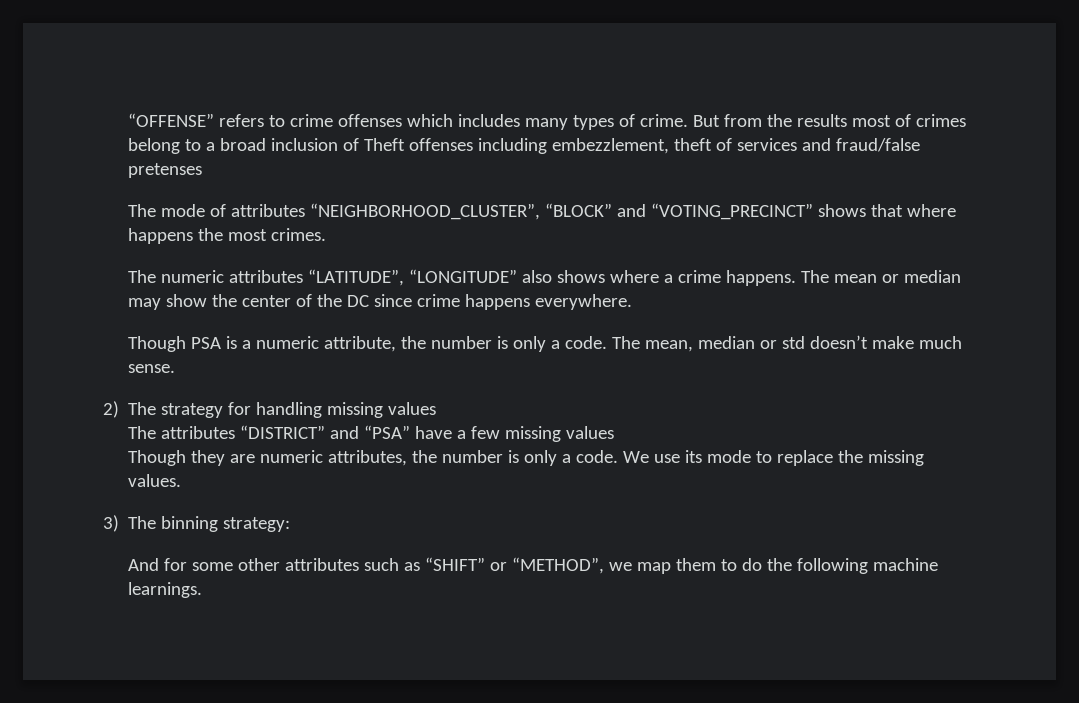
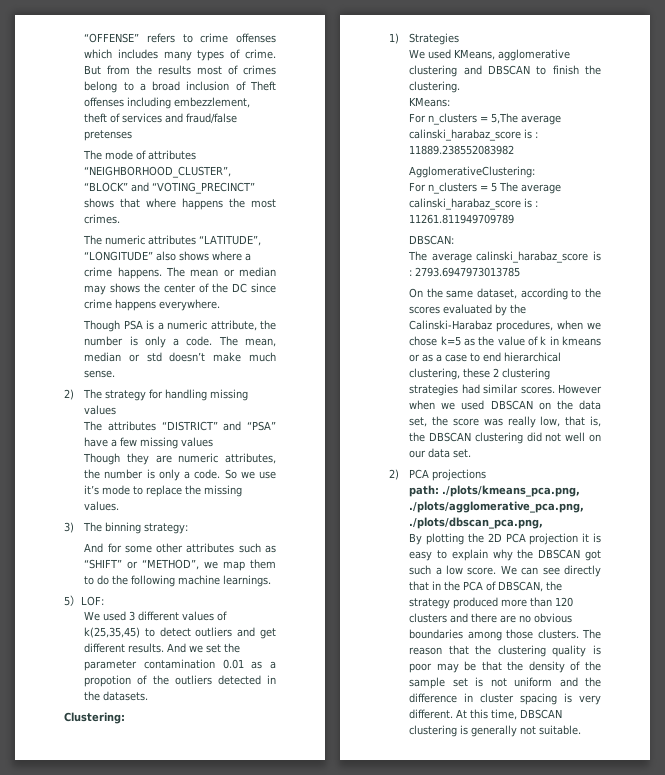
- The mean or median may show the center of the DC since crime happens everywhere.
+ The mean or median may shows the center of the DC since crime happens everywhere.
- We use its mode to replace the missing values.
+ So we use it’s mode to replace the missing values.
+ 5）LOF:
+ We used 3 different values of k(25,35,45) to detect outliers and get different results. And we set the parameter contamination 0.01 as a propotion of the outliers detected in the datasets.
+ Clustering:
+ 1) Strategies
+ We used KMeans, agglomerative clustering and DBSCAN to finish the clustering.
+ KMeans:
+ For n_clusters = 5,The average calinski_harabaz_score is : 11889.238552083982
+ AgglomerativeClustering:
+ For n_clusters = 5 The average calinski_harabaz_score is : 11261.811949709789
+ DBSCAN:
+ The average calinski_harabaz_score is : 2793.6947973013785
+ On the same dataset, according to the scores evaluated by the Calinski-Harabaz procedures, when we chose k=5 as the value of k in kmeans or as a case to end hierarchical clustering, these 2 clustering strategies had similar scores. However when we used DBSCAN on the data set, the score was really low, that is, the DBSCAN clustering did not well on our data set.
+ 2) PCA projections
+ path: ./plots/kmeans_pca.png, ./plots/agglomerative_pca.png, ./plots/dbscan_pca.png,
+ By plotting the 2D PCA projection it is easy to explain why the DBSCAN got such a low score. We can see directly that in the PCA of DBSCAN, the strategy produced more than 120 clusters and there are no obvious boundaries among those clusters. The reason that the clustering quality is poor may be that the density of the sample set is not uniform and the difference in cluster spacing is very different. At this time, DBSCAN clustering is generally not suitable.

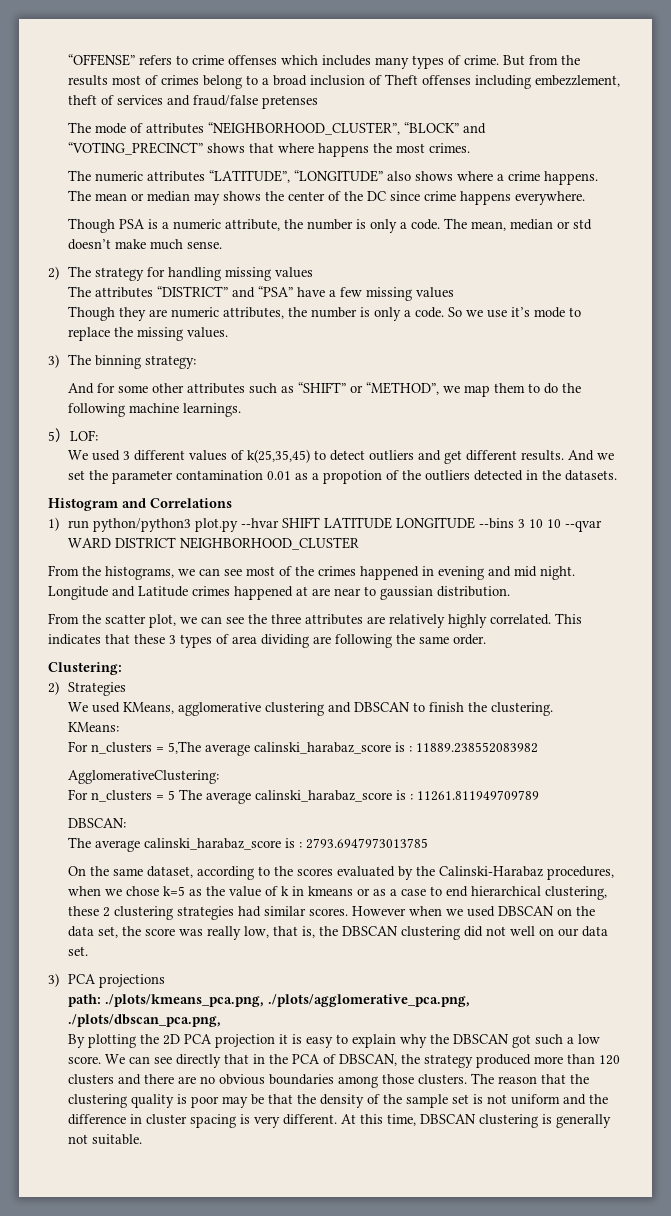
+ Histogram and Correlations
+ 1) run python/python3 plot.py --hvar SHIFT LATITUDE LONGITUDE --bins 3 10 10 --qvar WARD DISTRICT NEIGHBORHOOD_CLUSTER
+ From the histograms, we can see most of the crimes happened in evening and mid night. Longitude and Latitude crimes happened at are near to gaussian distribution.
+ From the scatter plot, we can see the three attributes are relatively highly correlated. This indicates that these 3 types of area dividing are following the same order.
- 1) Strategies
+ 2) Strategies
- 2) PCA projections
+ 3) PCA projections

